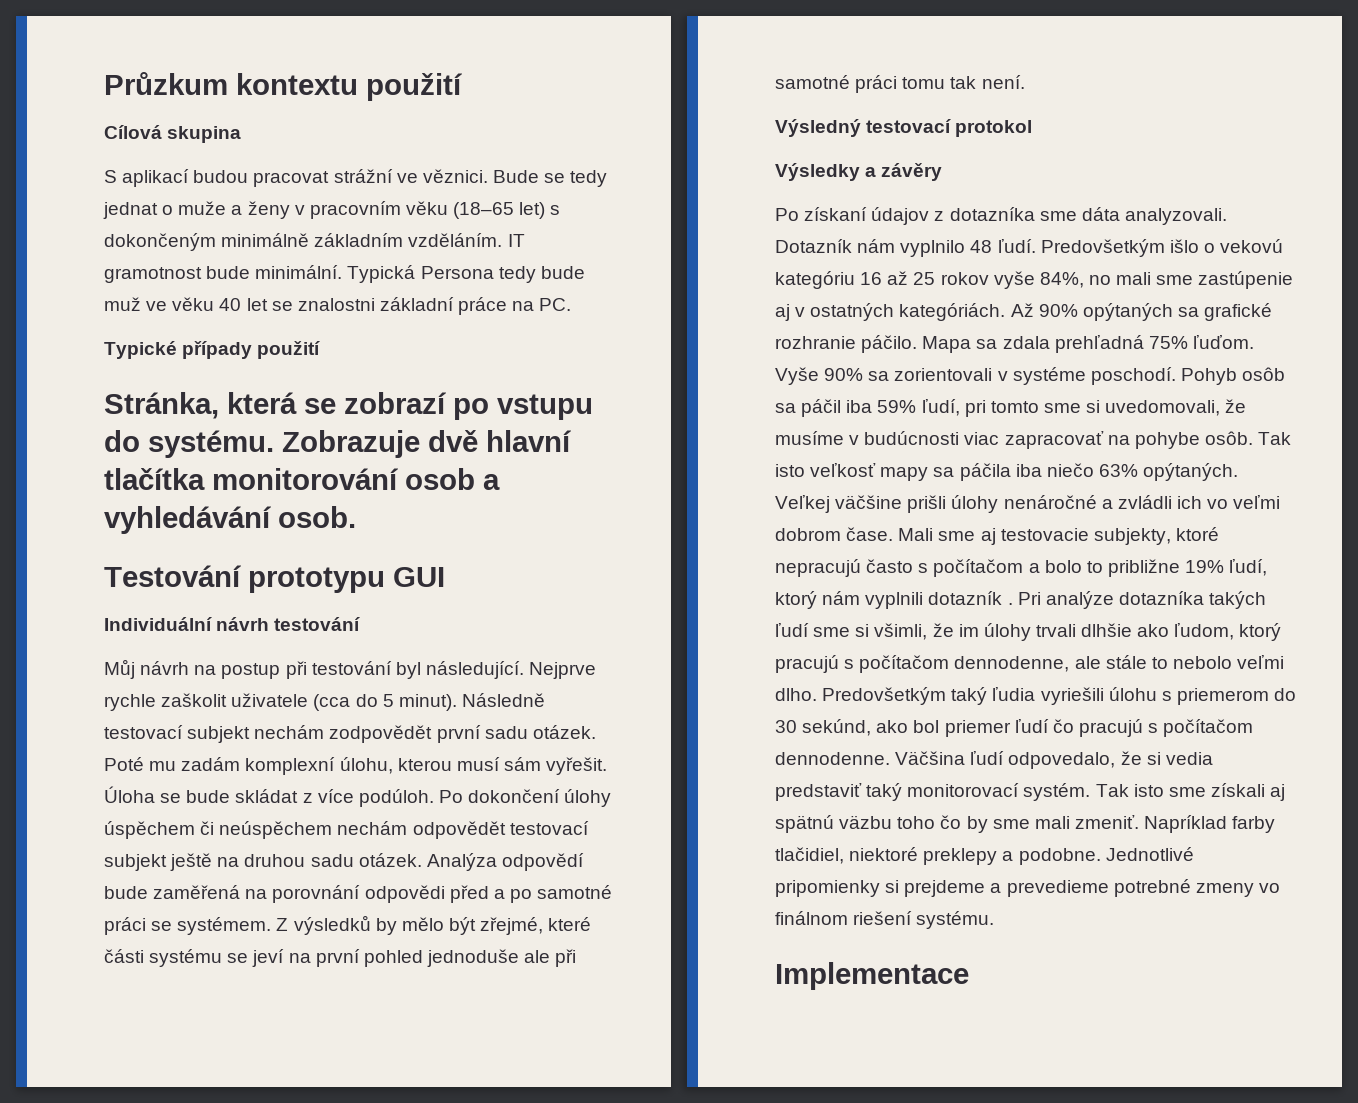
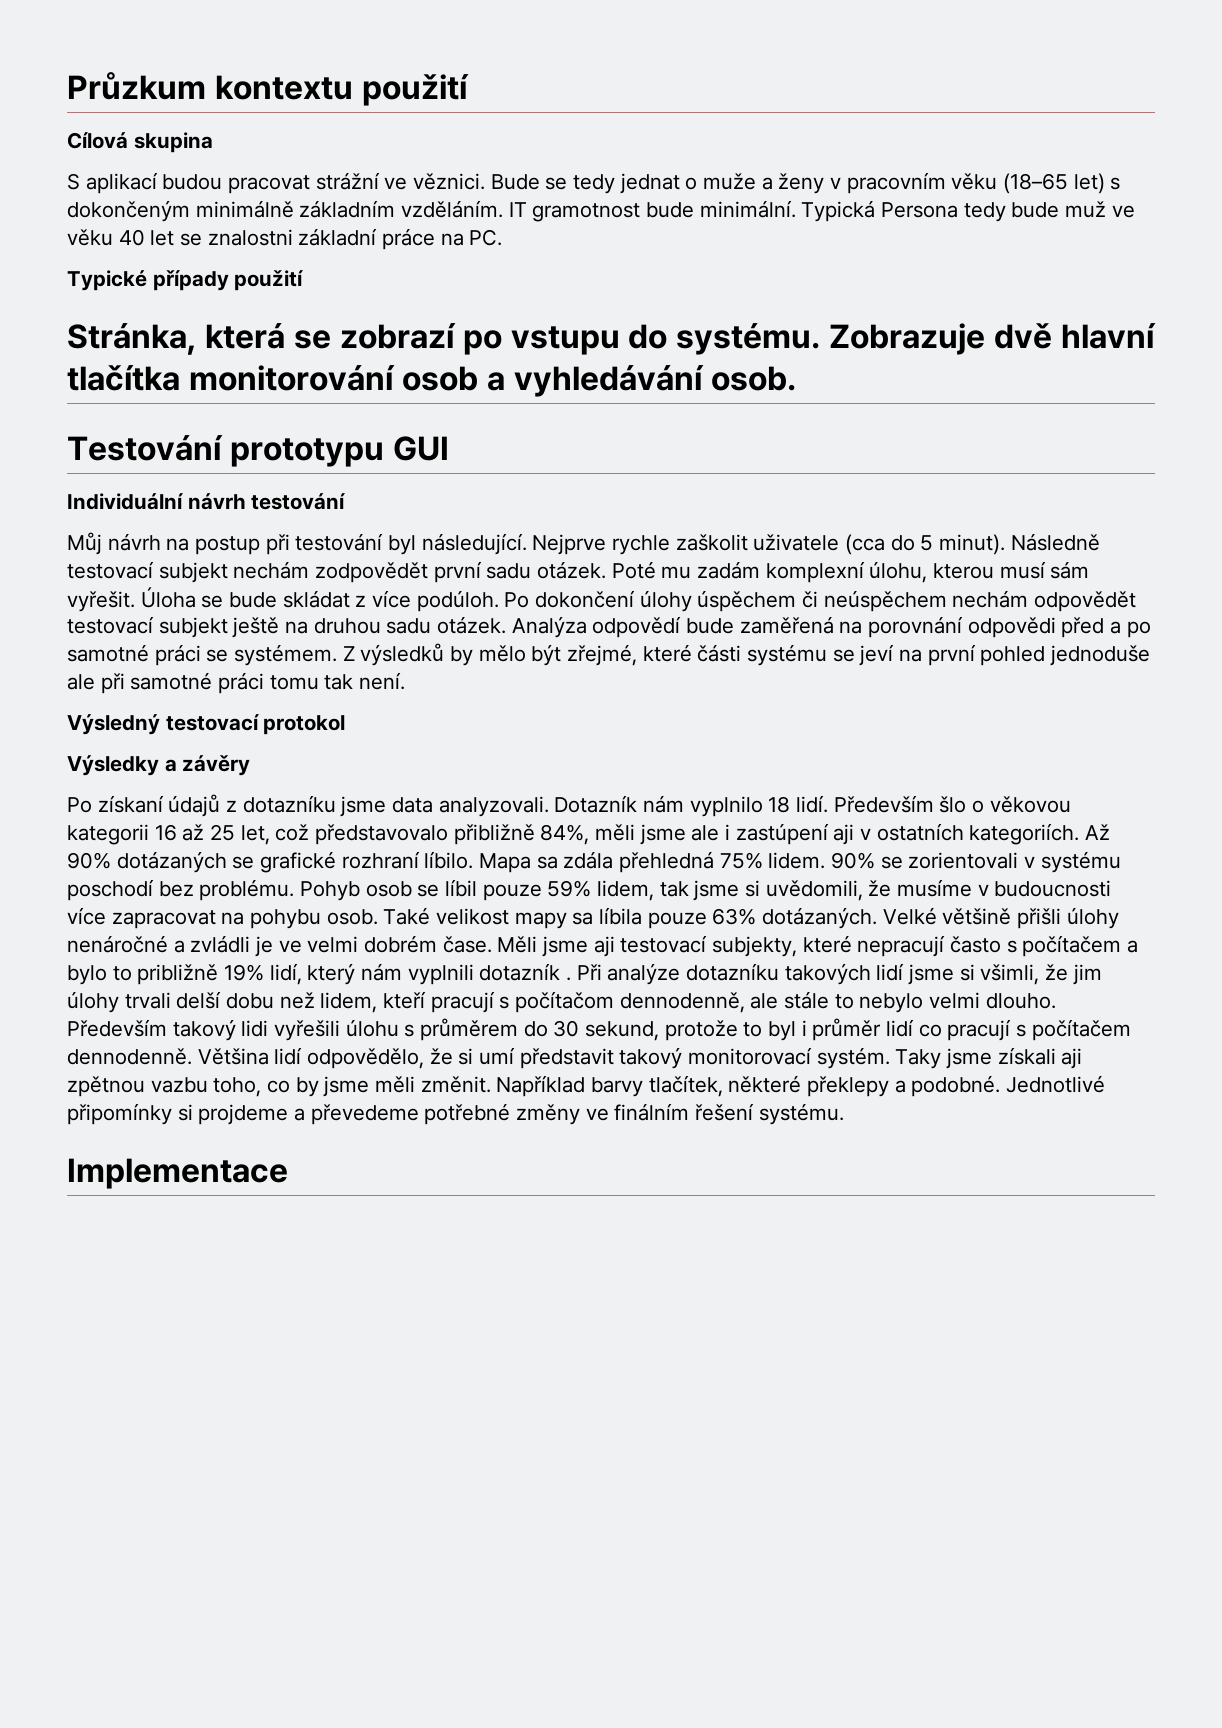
- Po získaní údajov z dotazníka sme dáta analyzovali. Dotazník nám vyplnilo 48 ľudí. Predovšetkým išlo o vekovú kategóriu 16 až 25 rokov vyše 84%, no mali sme zastúpenie aj v ostatných kategóriách. Až 90% opýtaných sa grafické rozhranie páčilo. Mapa sa zdala prehľadná 75% ľuďom. Vyše 90% sa zorientovali v systéme poschodí. Pohyb osôb sa páčil iba 59% ľudí, pri tomto sme si uvedomovali, že musíme v budúcnosti viac zapracovať na pohybe osôb. Tak isto veľkosť mapy sa páčila iba niečo 63% opýtaných. Veľkej väčšine prišli úlohy nenáročné a zvládli ich vo veľmi dobrom čase. Mali sme aj testovacie subjekty, ktoré nepracujú často s počítačom a bolo to približne 19% ľudí, ktorý nám vyplnili dotazník . Pri analýze dotazníka takých ľudí sme si všimli, že im úlohy trvali dlhšie ako ľudom, ktorý pracujú s počítačom dennodenne, ale stále to nebolo veľmi dlho. Predovšetkým taký ľudia vyriešili úlohu s priemerom do 30 sekúnd, ako bol priemer ľudí čo pracujú s počítačom dennodenne. Väčšina ľudí odpovedalo, že si vedia predstaviť taký monitorovací systém. Tak isto sme získali aj spätnú väzbu toho čo by sme mali zmeniť. Napríklad farby tlačidiel, niektoré preklepy a podobne. Jednotlivé pripomienky si prejdeme a prevedieme potrebné zmeny vo finálnom riešení systému.
+ Po získaní údajů z dotazníku jsme data analyzovali. Dotazník nám vyplnilo 18 lidí. Především šlo o věkovou kategorii 16 až 25 let, což představovalo přibližně 84%, měli jsme ale i zastúpení aji v ostatních kategoriích. Až 90% dotázaných se grafické rozhraní líbilo. Mapa sa zdála přehledná 75% lidem. 90% se zorientovali v systému poschodí bez problému. Pohyb osob se líbil pouze 59% lidem, tak jsme si uvědomili, že musíme v budoucnosti více zapracovat na pohybu osob. Také velikost mapy sa líbila pouze 63% dotázaných. Velké většině přišli úlohy nenáročné a zvládli je ve velmi dobrém čase. Měli jsme aji testovací subjekty, které nepracují často s počítačem a bylo to približně 19% lidí, který nám vyplnili dotazník . Při analýze dotazníku takových lidí jsme si všimli, že jim úlohy trvali delší dobu než lidem, kteří pracují s počítačom dennodenně, ale stále to nebylo velmi dlouho. Především takový lidi vyřešili úlohu s průměrem do 30 sekund, protože to byl i průměr lidí co pracují s počítačem dennodenně. Většina lidí odpovědělo, že si umí představit takový monitorovací systém. Taky jsme získali aji zpětnou vazbu toho, co by jsme měli změnit. Například barvy tlačítek, některé překlepy a podobné. Jednotlivé připomínky si projdeme a převedeme potřebné změny ve finálním řešení systému.

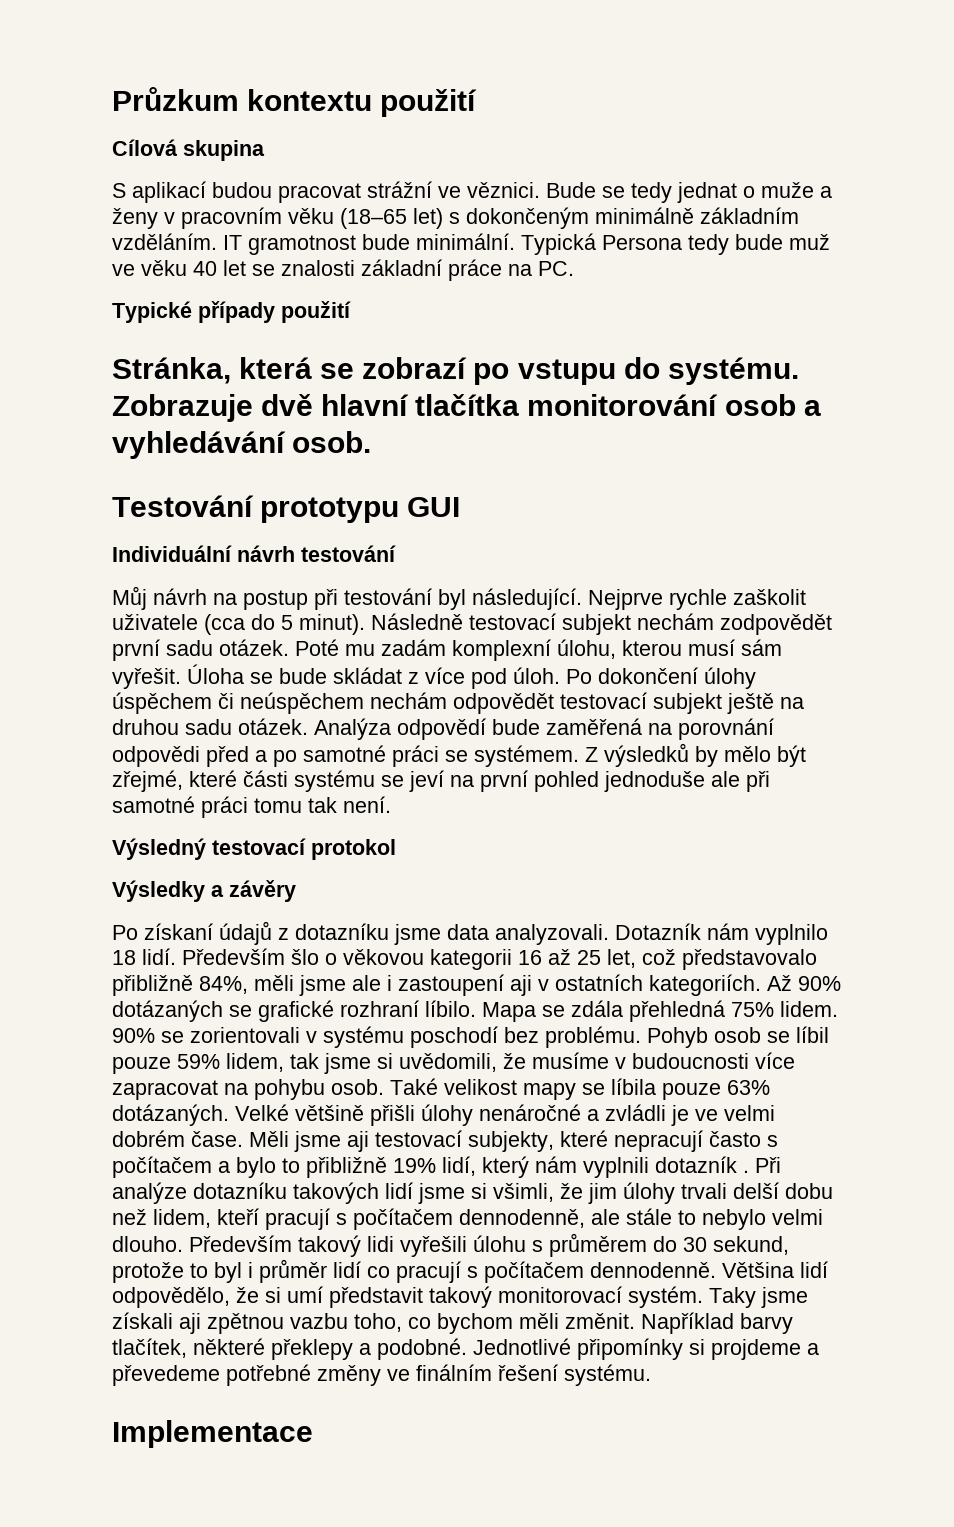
- Typická Persona tedy bude muž ve věku 40 let se znalostni základní práce na PC.
+ Typická Persona tedy bude muž ve věku 40 let se znalosti základní práce na PC.
- Úloha se bude skládat z více podúloh.
+ Úloha se bude skládat z více pod úloh.
- Především šlo o věkovou kategorii 16 až 25 let, což představovalo přibližně 84%, měli jsme ale i zastúpení aji v ostatních kategoriích.
+ Především šlo o věkovou kategorii 16 až 25 let, což představovalo přibližně 84%, měli jsme ale i zastoupení aji v ostatních kategoriích.
- Mapa sa zdála přehledná 75% lidem.
+ Mapa se zdála přehledná 75% lidem.
- Také velikost mapy sa líbila pouze 63% dotázaných.
+ Také velikost mapy se líbila pouze 63% dotázaných.
- Měli jsme aji testovací subjekty, které nepracují často s počítačem a bylo to približně 19% lidí, který nám vyplnili dotazník .
+ Měli jsme aji testovací subjekty, které nepracují často s počítačem a bylo to přibližně 19% lidí, který nám vyplnili dotazník .
- Při analýze dotazníku takových lidí jsme si všimli, že jim úlohy trvali delší dobu než lidem, kteří pracují s počítačom dennodenně, ale stále to nebylo velmi dlouho.
+ Při analýze dotazníku takových lidí jsme si všimli, že jim úlohy trvali delší dobu než lidem, kteří pracují s počítačem dennodenně, ale stále to nebylo velmi dlouho.
- Taky jsme získali aji zpětnou vazbu toho, co by jsme měli změnit.
+ Taky jsme získali aji zpětnou vazbu toho, co bychom měli změnit.

